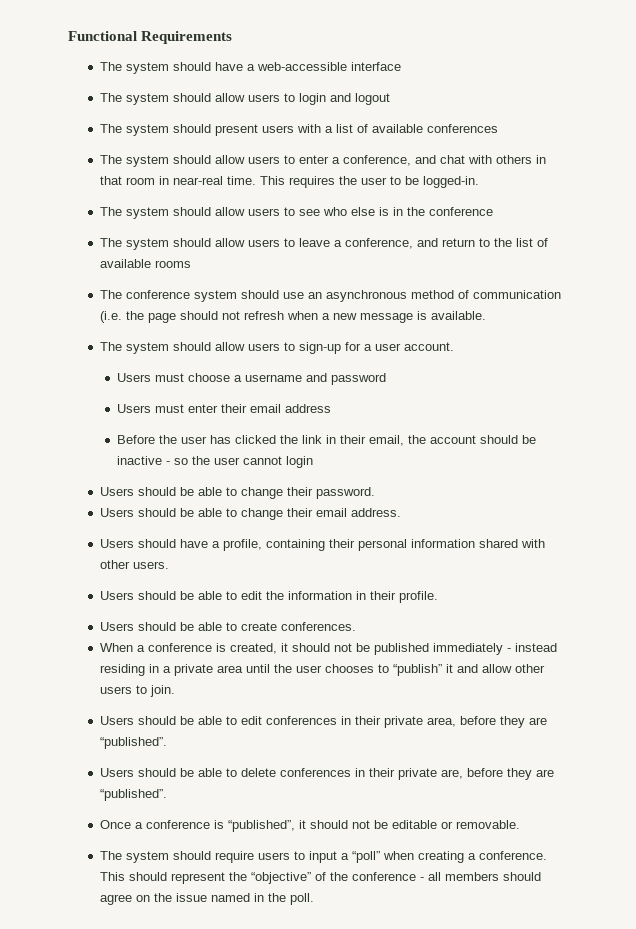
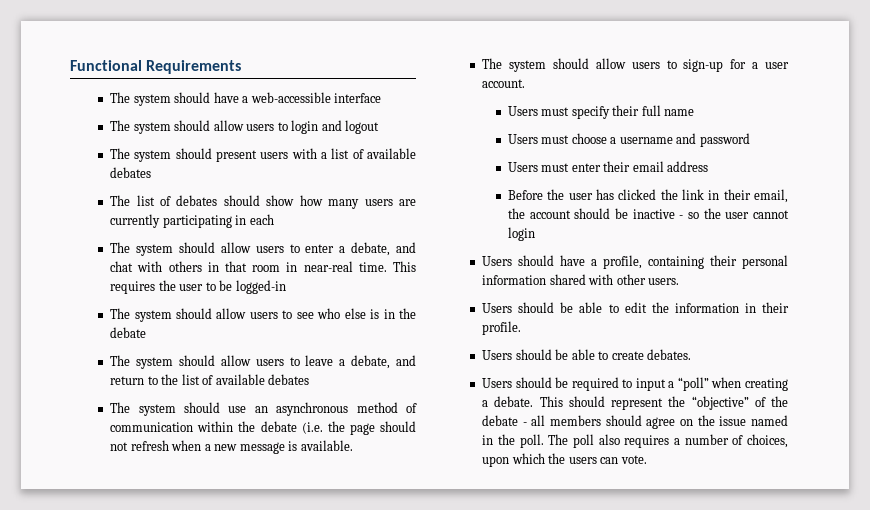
- The system should present users with a list of available conferences
+ The system should present users with a list of available debates
+ The list of debates should show how many users are currently participating in each
- The system should allow users to enter a conference, and chat with others in that room in near-real time.
+ The system should allow users to enter a debate, and chat with others in that room in near-real time.
- This requires the user to be logged-in.
+ This requires the user to be logged-in
- The system should allow users to see who else is in the conference
+ The system should allow users to see who else is in the debate
- The system should allow users to leave a conference, and return to the list of available rooms
- The conference system should use an asynchronous method of communication (i.e. the page should not refresh when a new message is available.
+ The system should allow users to leave a debate, and return to the list of available debates
+ The system should use an asynchronous method of communication within the debate (i.e. the page should not refresh when a new message is available.
+ Users must specify their full name
- Users should be able to change their password.
- Users should be able to change their email address.
- Users should be able to create conferences.
- When a conference is created, it should not be published immediately - instead residing in a private area until the user chooses to “publish” it and allow other users to join.
- Users should be able to edit conferences in their private area, before they are “published”.
- Users should be able to delete conferences in their private are, before they are “published”.
- Once a conference is “published”, it should not be editable or removable.
- The system should require users to input a “poll” when creating a conference.
+ Users should be able to create debates.
+ Users should be required to input a “poll” when creating a debate.
- This should represent the “objective” of the conference - all members should agree on the issue named in the poll.
+ This should represent the “objective” of the debate - all members should agree on the issue named in the poll.
+ The poll also requires a number of choices, upon which the users can vote.

